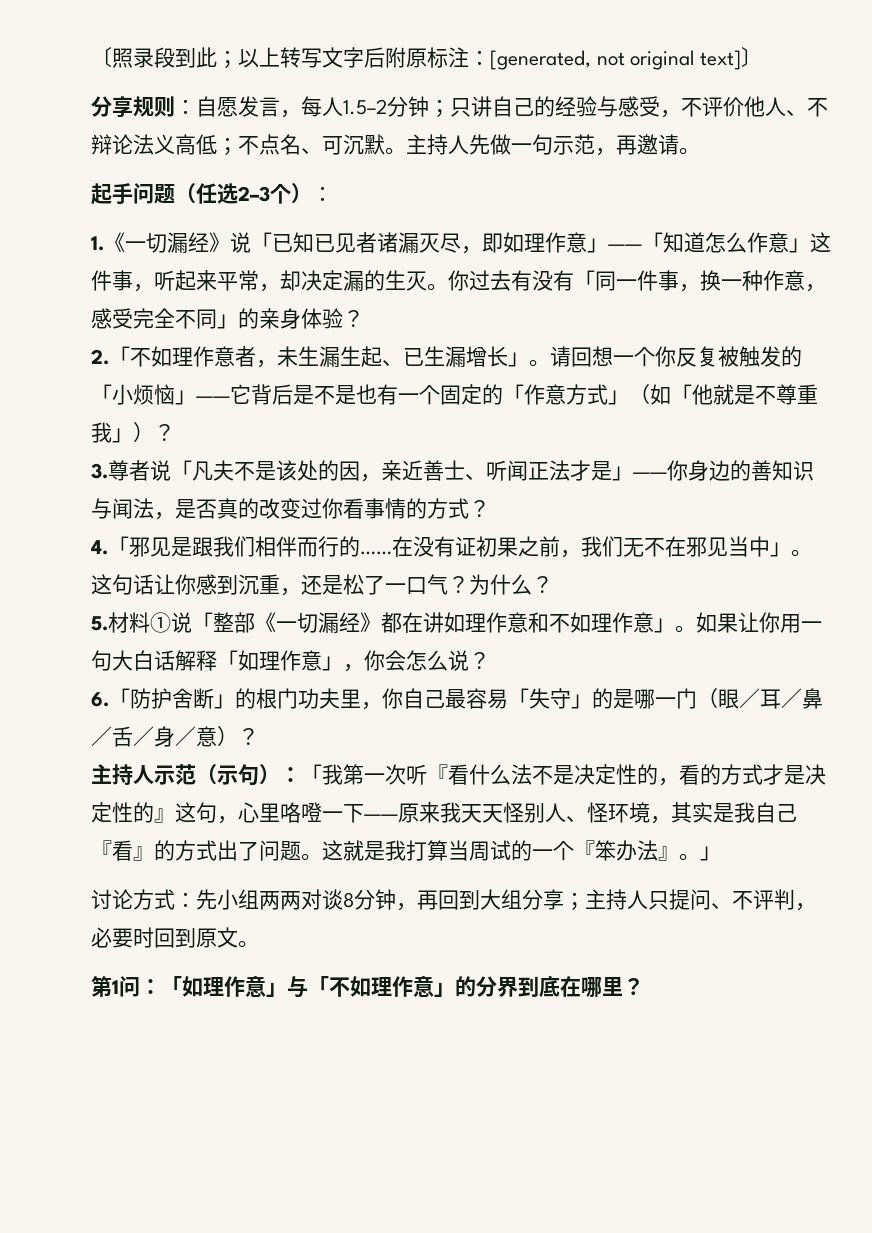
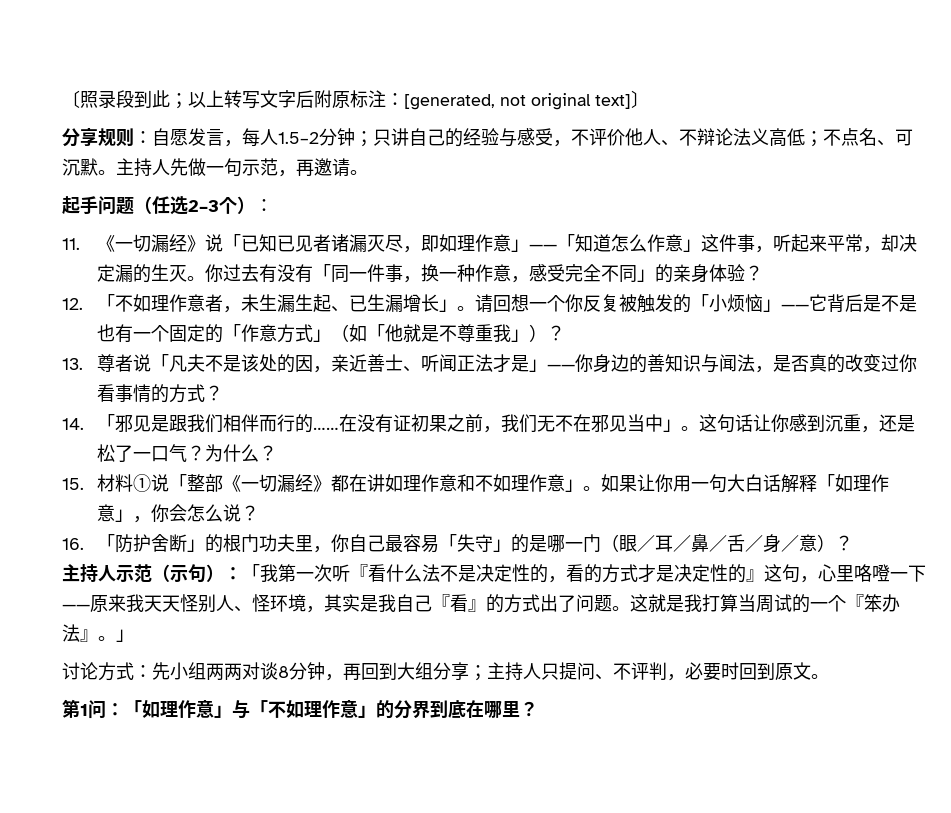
- 1.《一切漏经》说「已知已见者诸漏灭尽，即如理作意」——「知道怎么作意」这件事，听起来平常，却决定漏的生灭。
+ 11.《一切漏经》说「已知已见者诸漏灭尽，即如理作意」——「知道怎么作意」这件事，听起来平常，却决定漏的生灭。
- 2.「不如理作意者，未生漏生起、已生漏增长」。
+ 12.「不如理作意者，未生漏生起、已生漏增长」。
- 3.尊者说「凡夫不是该处的因，亲近善士、听闻正法才是」——你身边的善知识与闻法，是否真的改变过你看事情的方式？
+ 13.尊者说「凡夫不是该处的因，亲近善士、听闻正法才是」——你身边的善知识与闻法，是否真的改变过你看事情的方式？
- 4.「邪见是跟我们相伴而行的……
+ 14.「邪见是跟我们相伴而行的……
- 5.材料①说「整部《一切漏经》都在讲如理作意和不如理作意」。
+ 15.材料①说「整部《一切漏经》都在讲如理作意和不如理作意」。
- 6.「防护舍断」的根门功夫里，你自己最容易「失守」的是哪一门（眼／耳／鼻／舌／身／意）？
+ 16.「防护舍断」的根门功夫里，你自己最容易「失守」的是哪一门（眼／耳／鼻／舌／身／意）？

